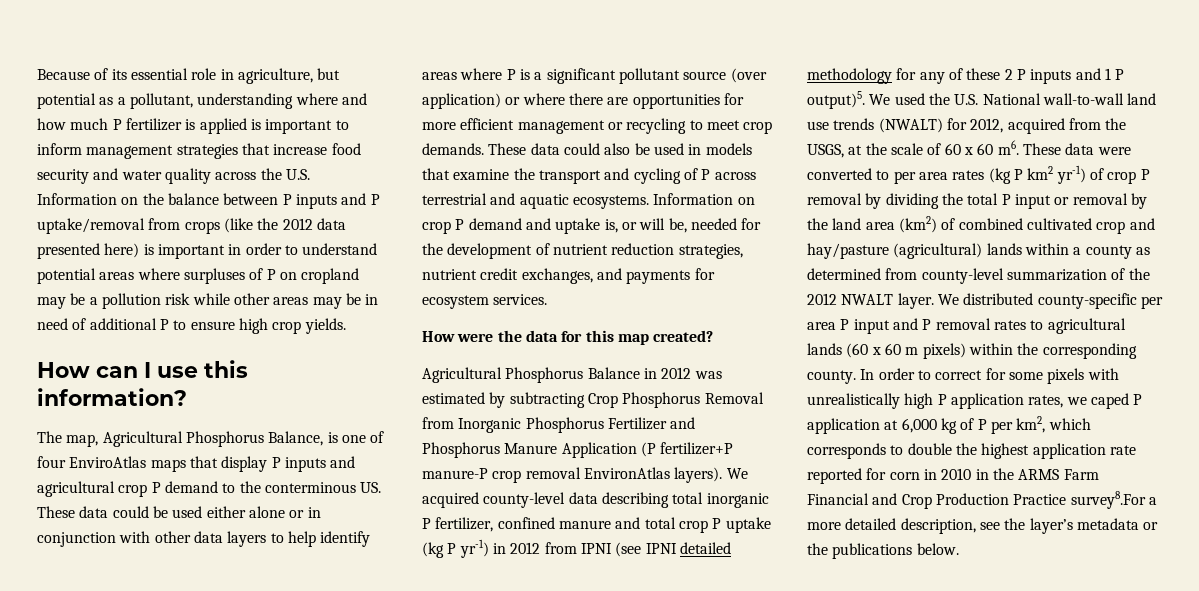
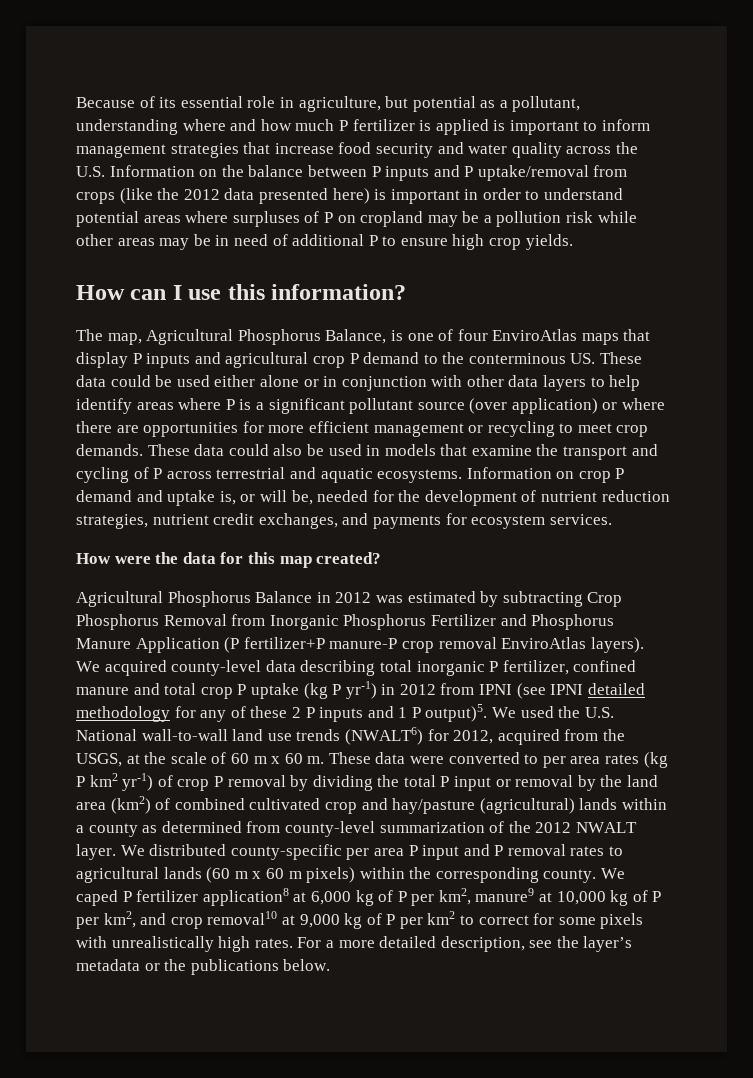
- Agricultural Phosphorus Balance in 2012 was estimated by subtracting Crop Phosphorus Removal from Inorganic Phosphorus Fertilizer and Phosphorus Manure Application (P fertilizer+P manure-P crop removal EnvironAtlas layers).
+ Agricultural Phosphorus Balance in 2012 was estimated by subtracting Crop Phosphorus Removal from Inorganic Phosphorus Fertilizer and Phosphorus Manure Application (P fertilizer+P manure-P crop removal EnviroAtlas layers).
- We used the U.S. National wall-to-wall land use trends (NWALT) for 2012, acquired from the USGS, at the scale of 60 x 60 m6.
+ We used the U.S. National wall-to-wall land use trends (NWALT6) for 2012, acquired from the USGS, at the scale of 60 m x 60 m.
- We distributed county-specific per area P input and P removal rates to agricultural lands (60 x 60 m pixels) within the corresponding county.
+ We distributed county-specific per area P input and P removal rates to agricultural lands (60 m x 60 m pixels) within the corresponding county.
- In order to correct for some pixels with unrealistically high P application rates, we caped P application at 6,000 kg of P per km2, which corresponds to double the highest application rate reported for corn in 2010 in the ARMS Farm Financial and Crop Production Practice survey8.For a more detailed description, see the layer’s metadata or the publications below.
+ We caped P fertilizer application8 at 6,000 kg of P per km2, manure9 at 10,000 kg of P per km2, and crop removal10 at 9,000 kg of P per km2 to correct for some pixels with unrealistically high rates. For a more detailed description, see the layer’s metadata or the publications below.

